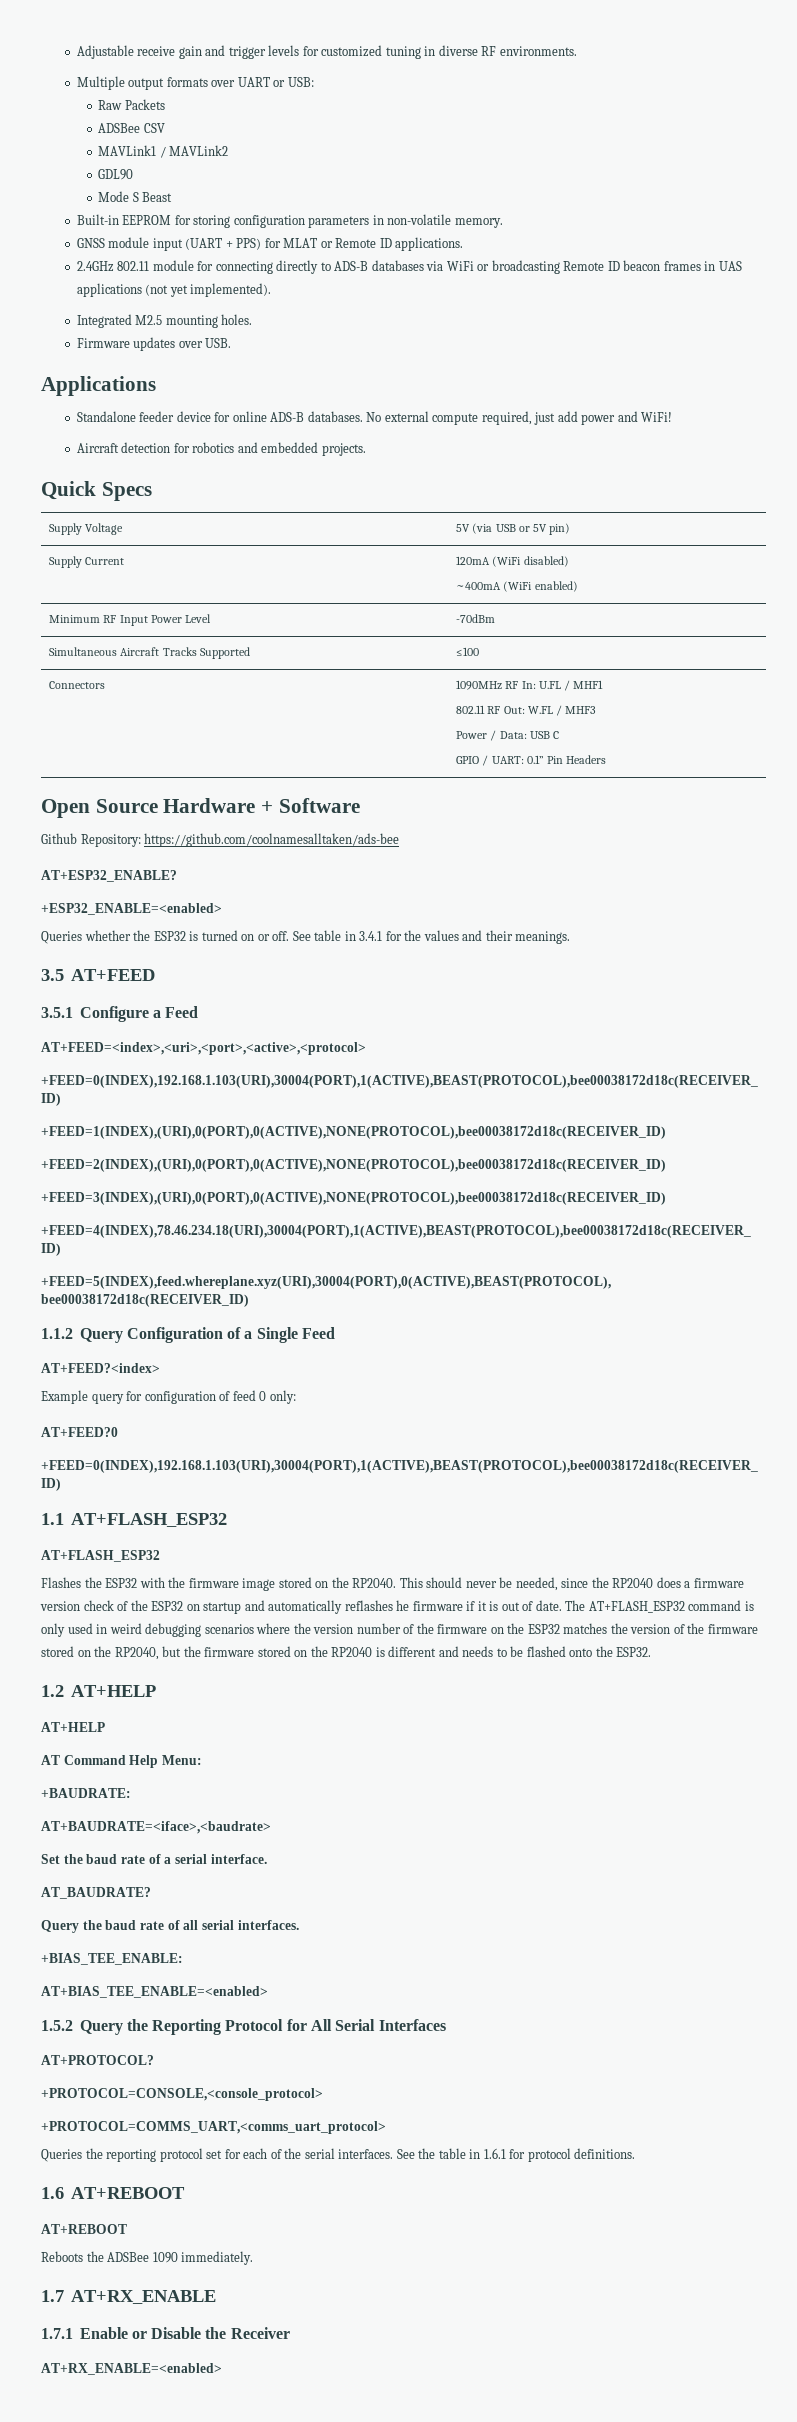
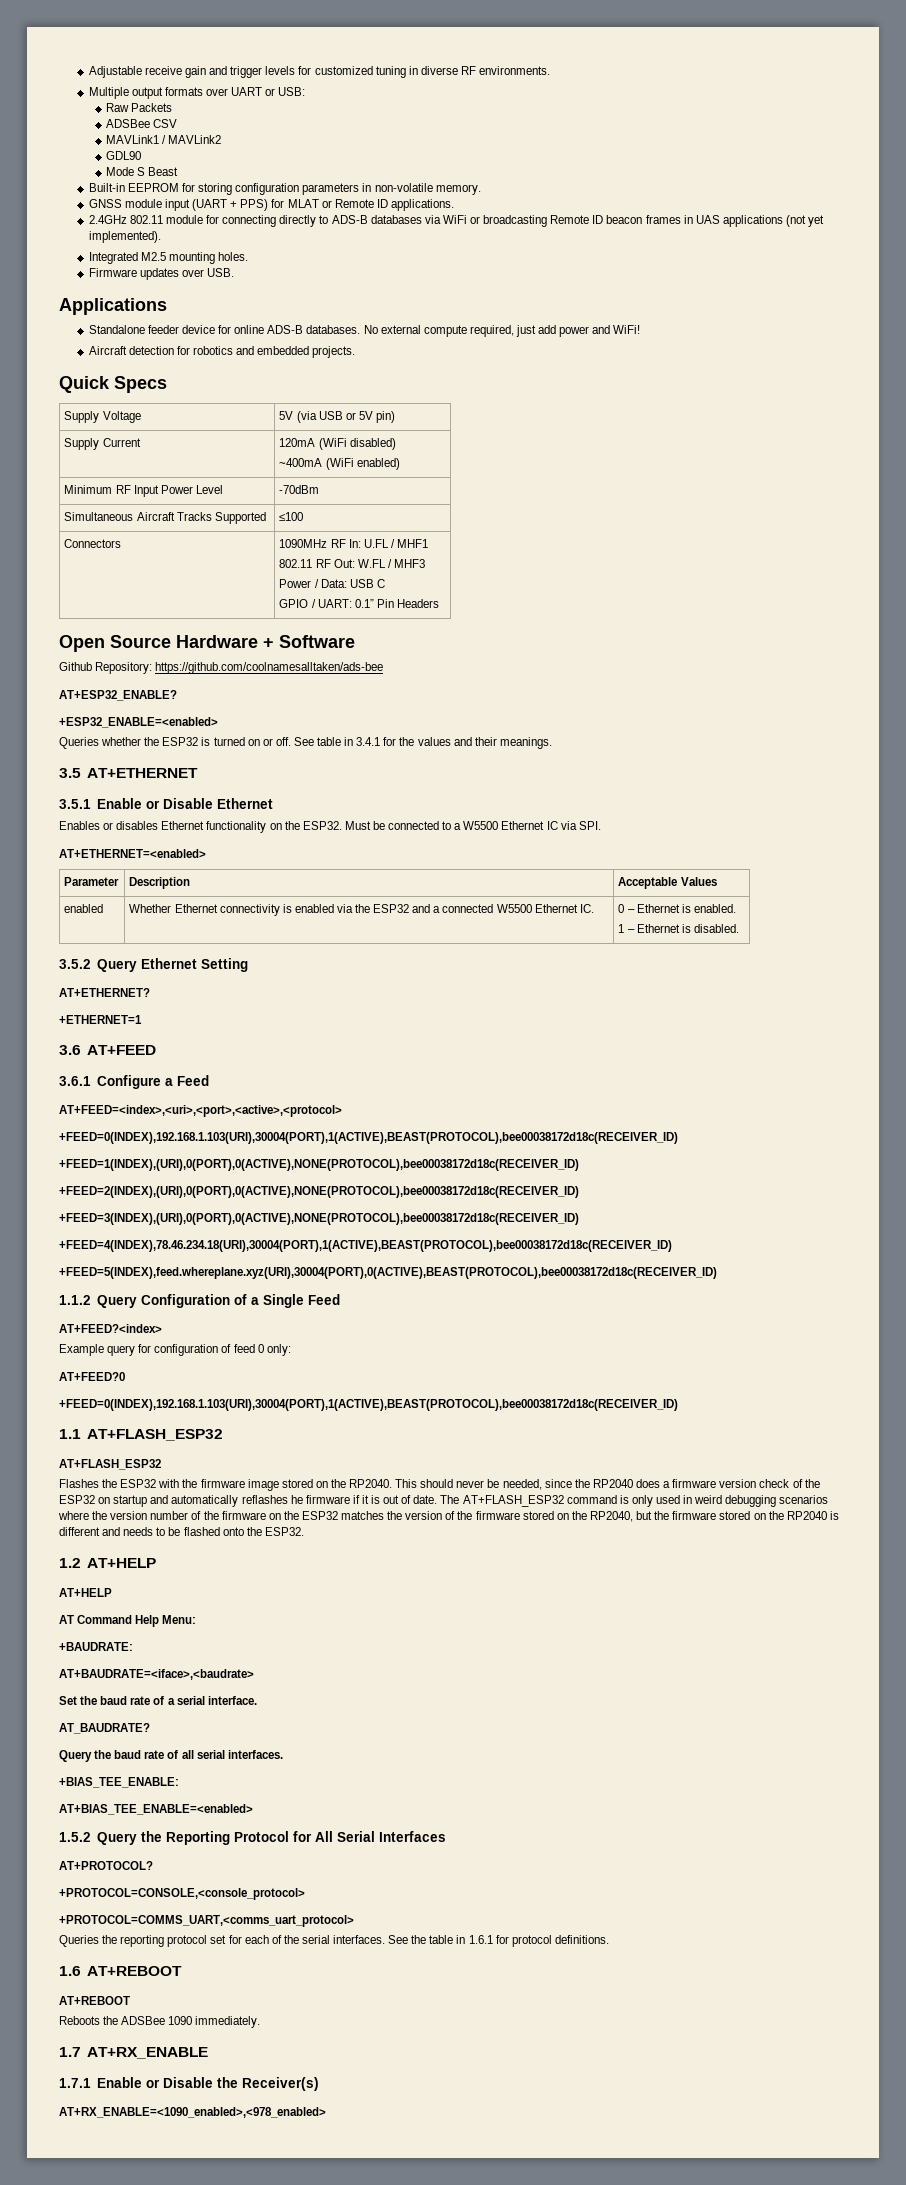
- 3.5 AT+FEED
+ 3.5 AT+ETHERNET
+ 3.5.1 Enable or Disable Ethernet
+ Enables or disables Ethernet functionality on the ESP32. Must be connected to a W5500 Ethernet IC via SPI.
+ AT+ETHERNET=<enabled>
+ Parameter | Description | Acceptable Values
+ enabled | Whether Ethernet connectivity is enabled via the ESP32 and a connected W5500 Ethernet IC. | 0 – Ethernet is enabled.
+ 1 – Ethernet is disabled.
+ 3.5.2 Query Ethernet Setting
+ AT+ETHERNET?
+ +ETHERNET=1
+ 3.6 AT+FEED
- 3.5.1 Configure a Feed
+ 3.6.1 Configure a Feed
- 1.7.1 Enable or Disable the Receiver
- AT+RX_ENABLE=<enabled>
+ 1.7.1 Enable or Disable the Receiver(s)
+ AT+RX_ENABLE=<1090_enabled>,<978_enabled>

